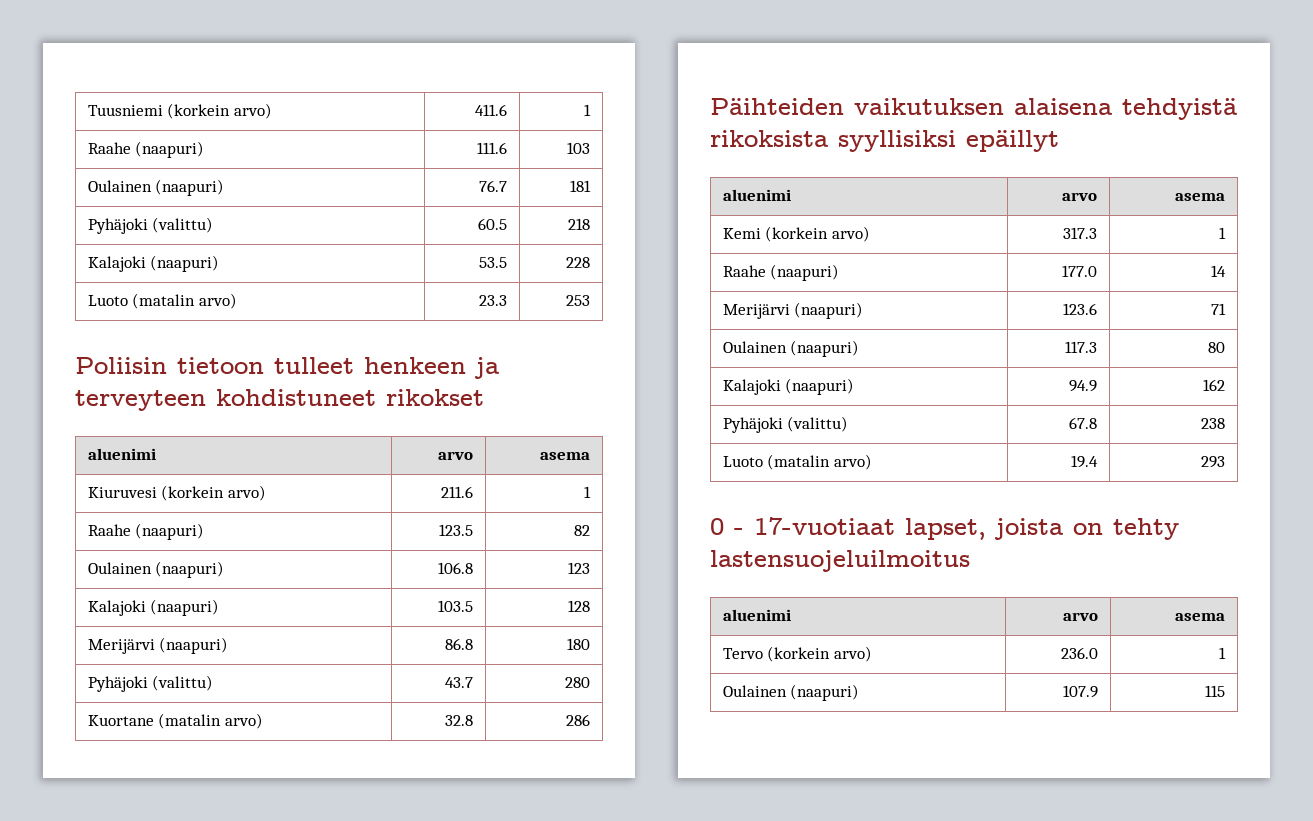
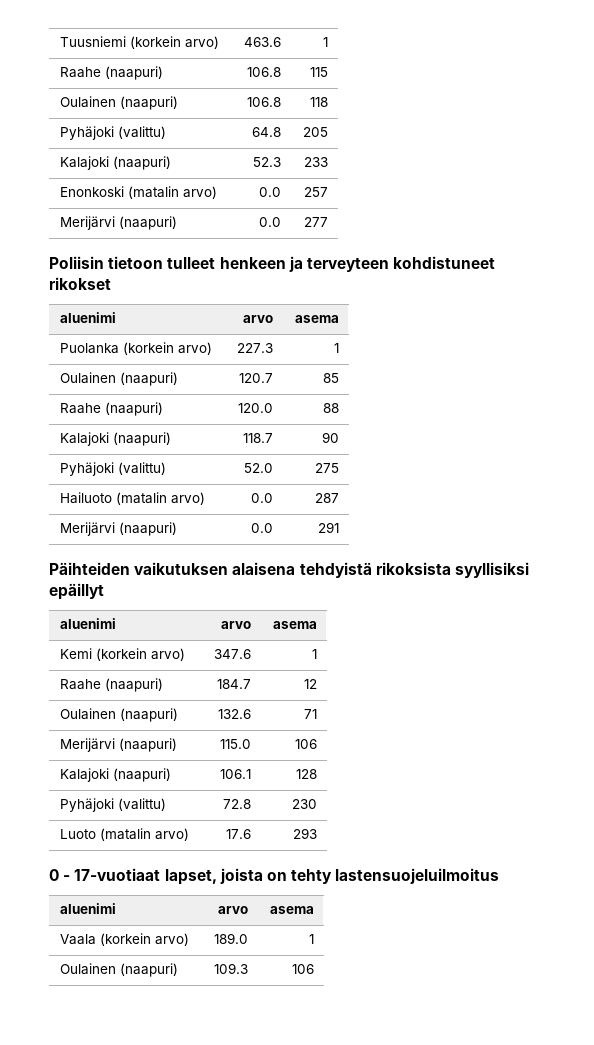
- Tuusniemi (korkein arvo) | 411.6 | 1
- Raahe (naapuri) | 111.6 | 103
- Oulainen (naapuri) | 76.7 | 181
- Pyhäjoki (valittu) | 60.5 | 218
- Kalajoki (naapuri) | 53.5 | 228
- Luoto (matalin arvo) | 23.3 | 253
+ Tuusniemi (korkein arvo) | 463.6 | 1
+ Raahe (naapuri) | 106.8 | 115
+ Oulainen (naapuri) | 106.8 | 118
+ Pyhäjoki (valittu) | 64.8 | 205
+ Kalajoki (naapuri) | 52.3 | 233
+ Enonkoski (matalin arvo) | 0.0 | 257
+ Merijärvi (naapuri) | 0.0 | 277
- Kiuruvesi (korkein arvo) | 211.6 | 1
- Raahe (naapuri) | 123.5 | 82
- Oulainen (naapuri) | 106.8 | 123
- Kalajoki (naapuri) | 103.5 | 128
- Merijärvi (naapuri) | 86.8 | 180
- Pyhäjoki (valittu) | 43.7 | 280
- Kuortane (matalin arvo) | 32.8 | 286
+ Puolanka (korkein arvo) | 227.3 | 1
+ Oulainen (naapuri) | 120.7 | 85
+ Raahe (naapuri) | 120.0 | 88
+ Kalajoki (naapuri) | 118.7 | 90
+ Pyhäjoki (valittu) | 52.0 | 275
+ Hailuoto (matalin arvo) | 0.0 | 287
+ Merijärvi (naapuri) | 0.0 | 291
- Kemi (korkein arvo) | 317.3 | 1
- Raahe (naapuri) | 177.0 | 14
- Merijärvi (naapuri) | 123.6 | 71
- Oulainen (naapuri) | 117.3 | 80
- Kalajoki (naapuri) | 94.9 | 162
- Pyhäjoki (valittu) | 67.8 | 238
- Luoto (matalin arvo) | 19.4 | 293
+ Kemi (korkein arvo) | 347.6 | 1
+ Raahe (naapuri) | 184.7 | 12
+ Oulainen (naapuri) | 132.6 | 71
+ Merijärvi (naapuri) | 115.0 | 106
+ Kalajoki (naapuri) | 106.1 | 128
+ Pyhäjoki (valittu) | 72.8 | 230
+ Luoto (matalin arvo) | 17.6 | 293
- Tervo (korkein arvo) | 236.0 | 1
- Oulainen (naapuri) | 107.9 | 115
+ Vaala (korkein arvo) | 189.0 | 1
+ Oulainen (naapuri) | 109.3 | 106

